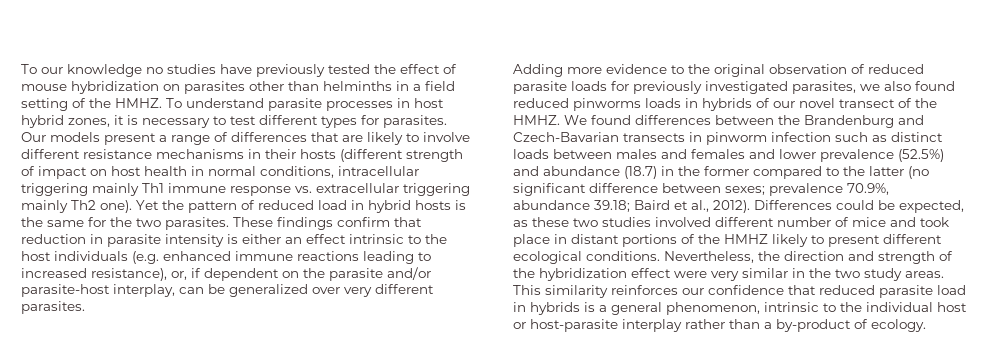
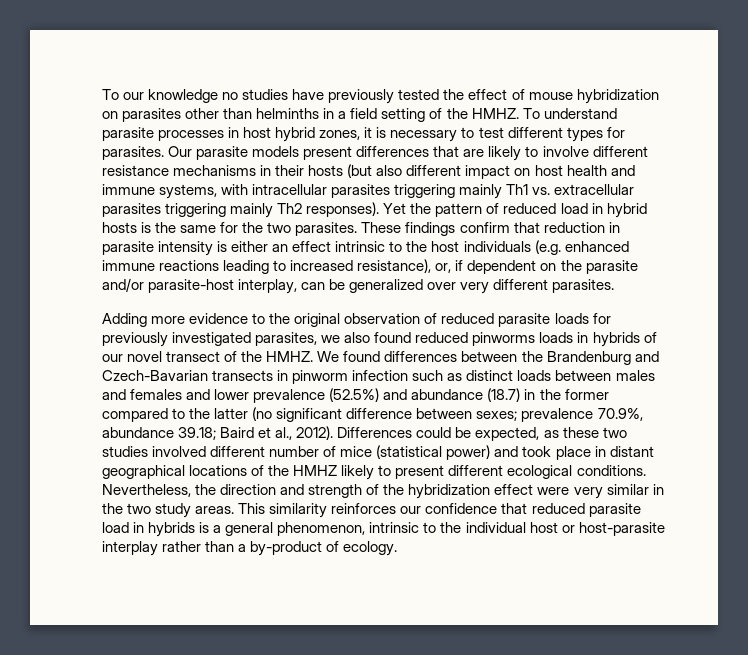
- Our models present a range of differences that are likely to involve different resistance mechanisms in their hosts (different strength of impact on host health in normal conditions, intracellular triggering mainly Th1 immune response vs. extracellular triggering mainly Th2 one).
+ Our parasite models present differences that are likely to involve different resistance mechanisms in their hosts (but also different impact on host health and immune systems, with intracellular parasites triggering mainly Th1 vs. extracellular parasites triggering mainly Th2 responses).
- Differences could be expected, as these two studies involved different number of mice and took place in distant portions of the HMHZ likely to present different ecological conditions.
+ Differences could be expected, as these two studies involved different number of mice (statistical power) and took place in distant geographical locations of the HMHZ likely to present different ecological conditions.

